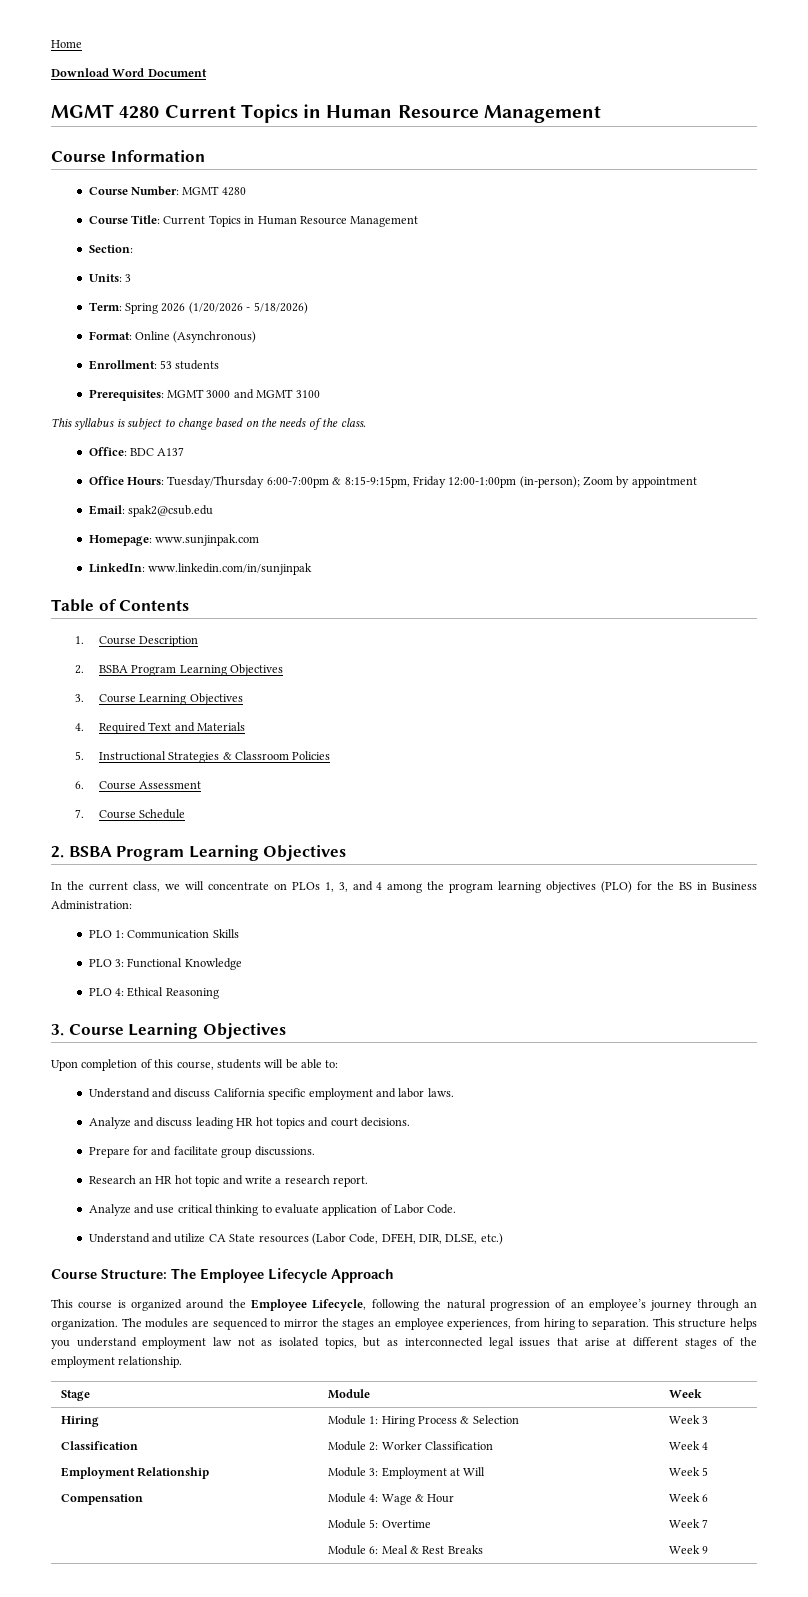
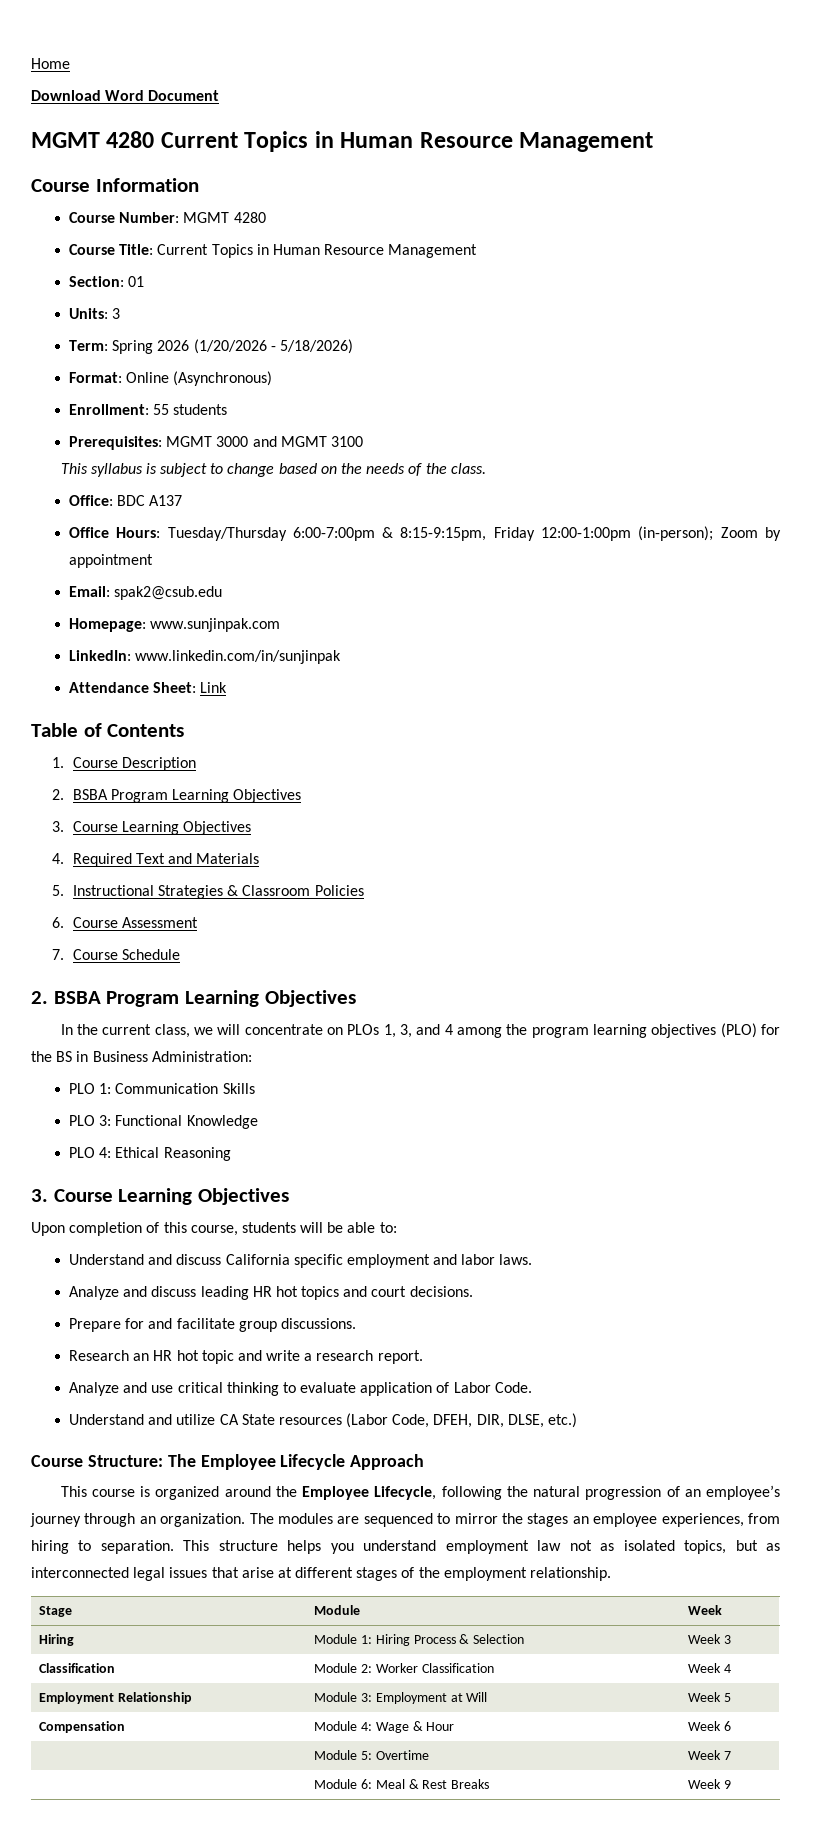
- Section:
+ Section: 01
- Enrollment: 53 students
+ Enrollment: 55 students
+ Attendance Sheet: Link

